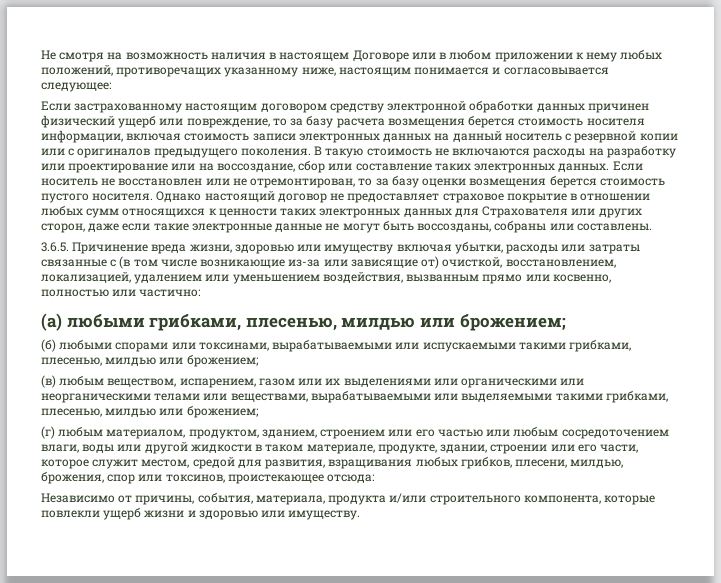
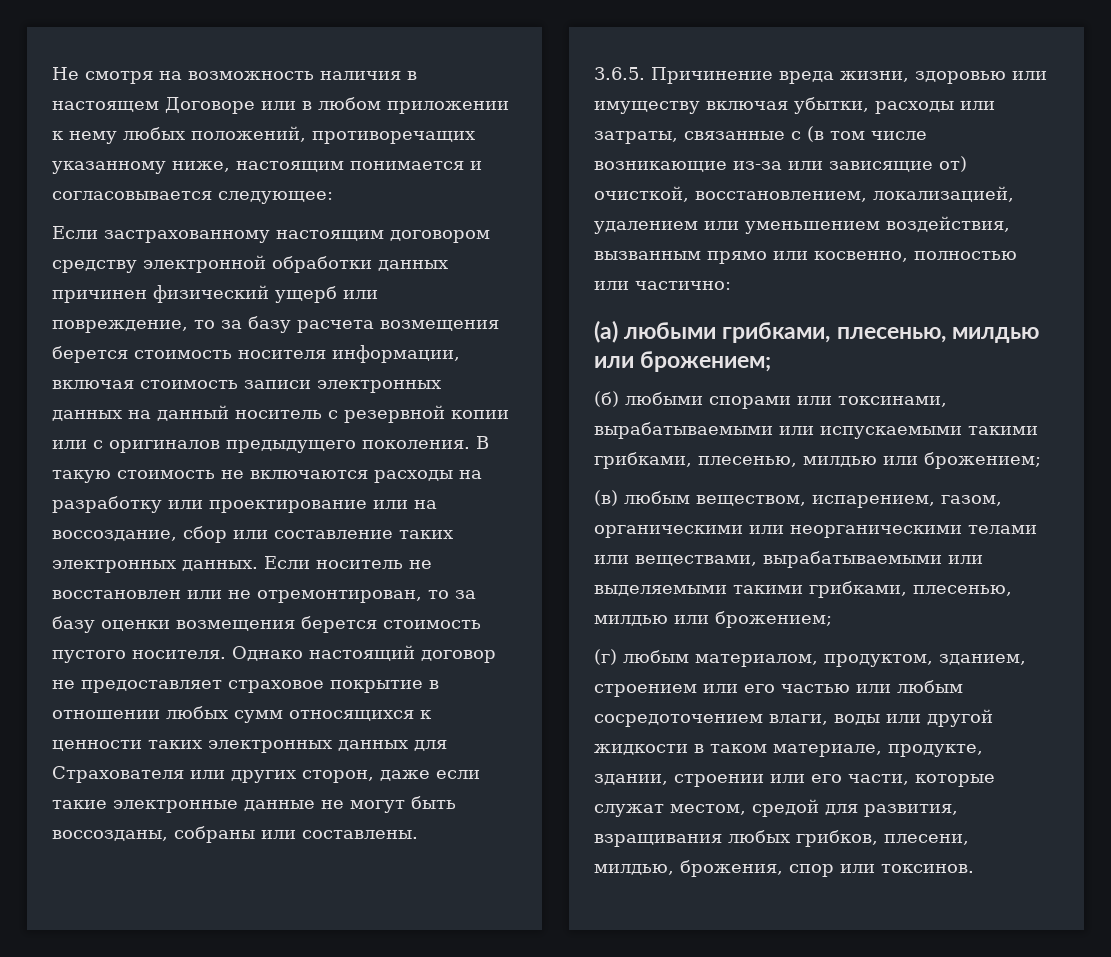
- 3.6.5. Причинение вреда жизни, здоровью или имуществу включая убытки, расходы или затраты связанные с (в том числе возникающие из-за или зависящие от) очисткой, восстановлением, локализацией, удалением или уменьшением воздействия, вызванным прямо или косвенно, полностью или частично:
+ 3.6.5. Причинение вреда жизни, здоровью или имуществу включая убытки, расходы или затраты, связанные с (в том числе возникающие из-за или зависящие от) очисткой, восстановлением, локализацией, удалением или уменьшением воздействия, вызванным прямо или косвенно, полностью или частично:
- (в) любым веществом, испарением, газом или их выделениями или органическими или неорганическими телами или веществами, вырабатываемыми или выделяемыми такими грибками, плесенью, милдью или брожением;
+ (в) любым веществом, испарением, газом, органическими или неорганическими телами или веществами, вырабатываемыми или выделяемыми такими грибками, плесенью, милдью или брожением;
- (г) любым материалом, продуктом, зданием, строением или его частью или любым сосредоточением влаги, воды или другой жидкости в таком материале, продукте, здании, строении или его части, которое служит местом, средой для развития, взращивания любых грибков, плесени, милдью, брожения, спор или токсинов, проистекающее отсюда:
- Независимо от причины, события, материала, продукта и/или строительного компонента, которые повлекли ущерб жизни и здоровью или имуществу.
+ (г) любым материалом, продуктом, зданием, строением или его частью или любым сосредоточением влаги, воды или другой жидкости в таком материале, продукте, здании, строении или его части, которые служат местом, средой для развития, взращивания любых грибков, плесени, милдью, брожения, спор или токсинов.

